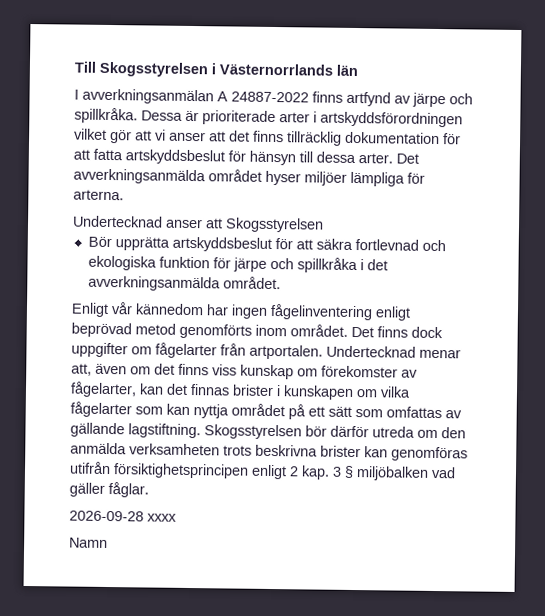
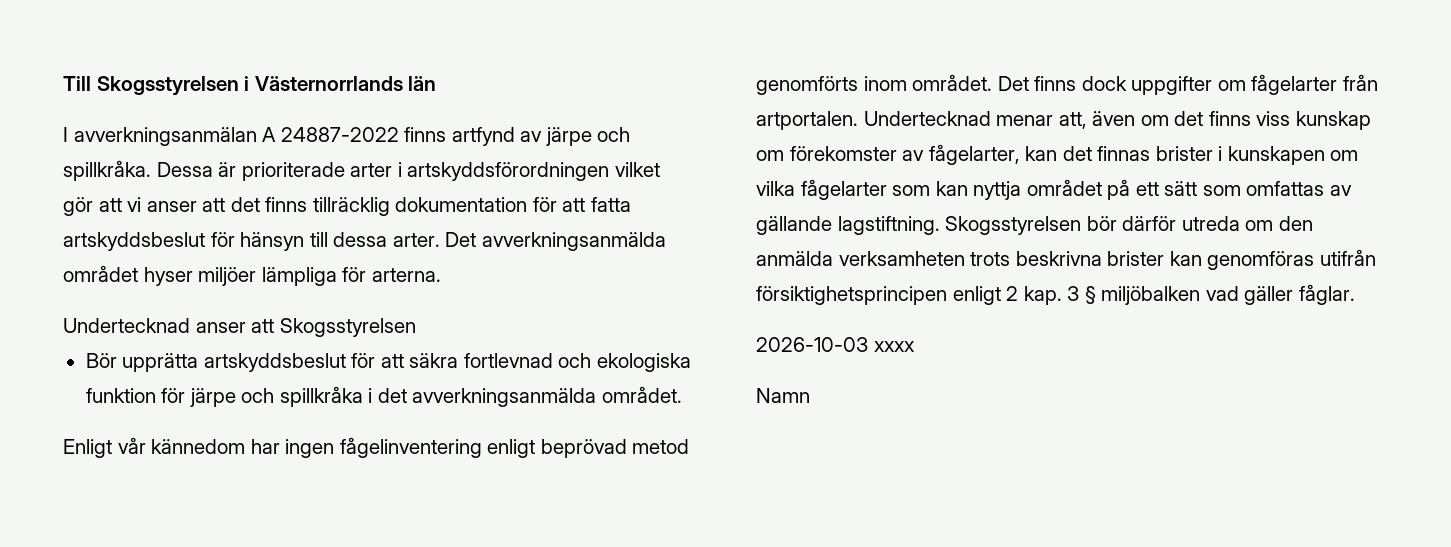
- 2026-09-28 xxxx
+ 2026-10-03 xxxx

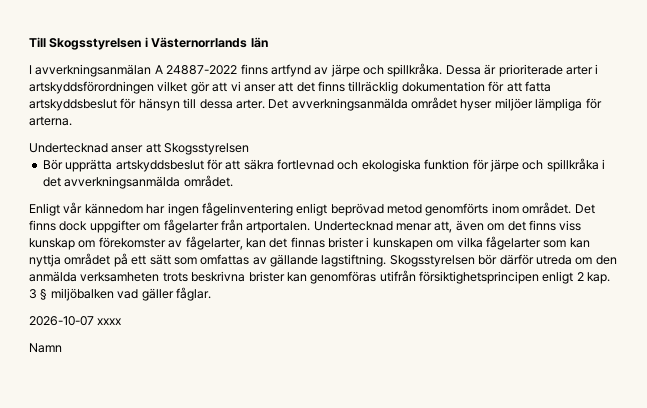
- 2026-10-03 xxxx
+ 2026-10-07 xxxx

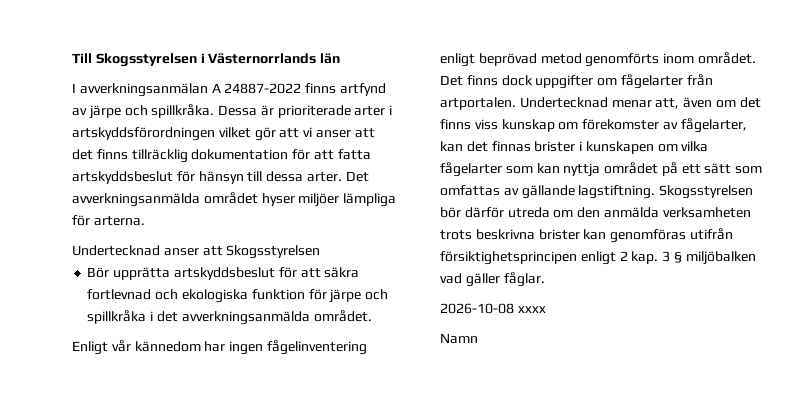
- 2026-10-07 xxxx
+ 2026-10-08 xxxx

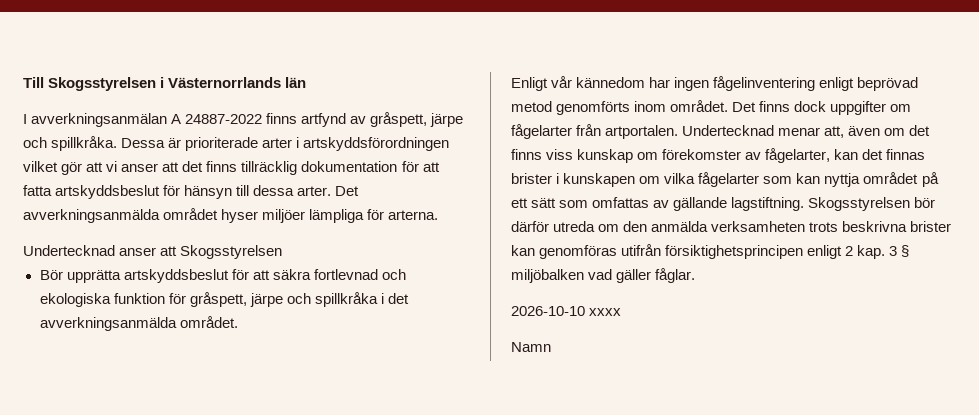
- I avverkningsanmälan A 24887-2022 finns artfynd av järpe och spillkråka.
+ I avverkningsanmälan A 24887-2022 finns artfynd av gråspett, järpe och spillkråka.
- Bör upprätta artskyddsbeslut för att säkra fortlevnad och ekologiska funktion för järpe och spillkråka i det avverkningsanmälda området.
+ Bör upprätta artskyddsbeslut för att säkra fortlevnad och ekologiska funktion för gråspett, järpe och spillkråka i det avverkningsanmälda området.
- 2026-10-08 xxxx
+ 2026-10-10 xxxx

